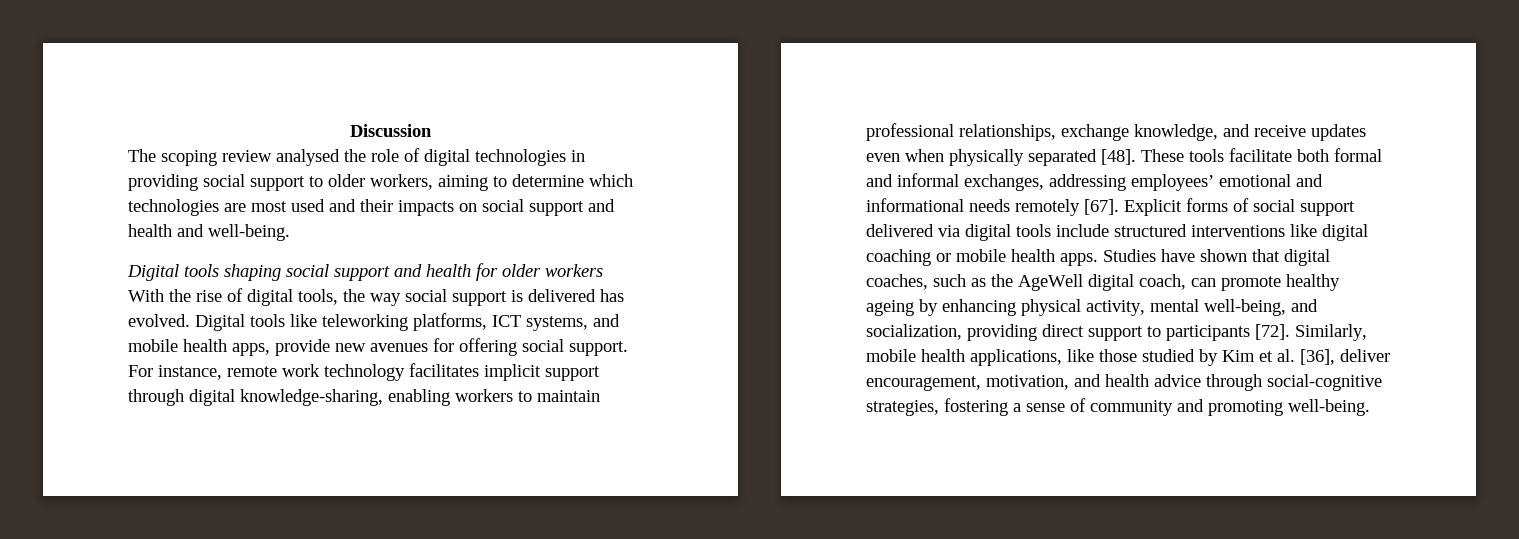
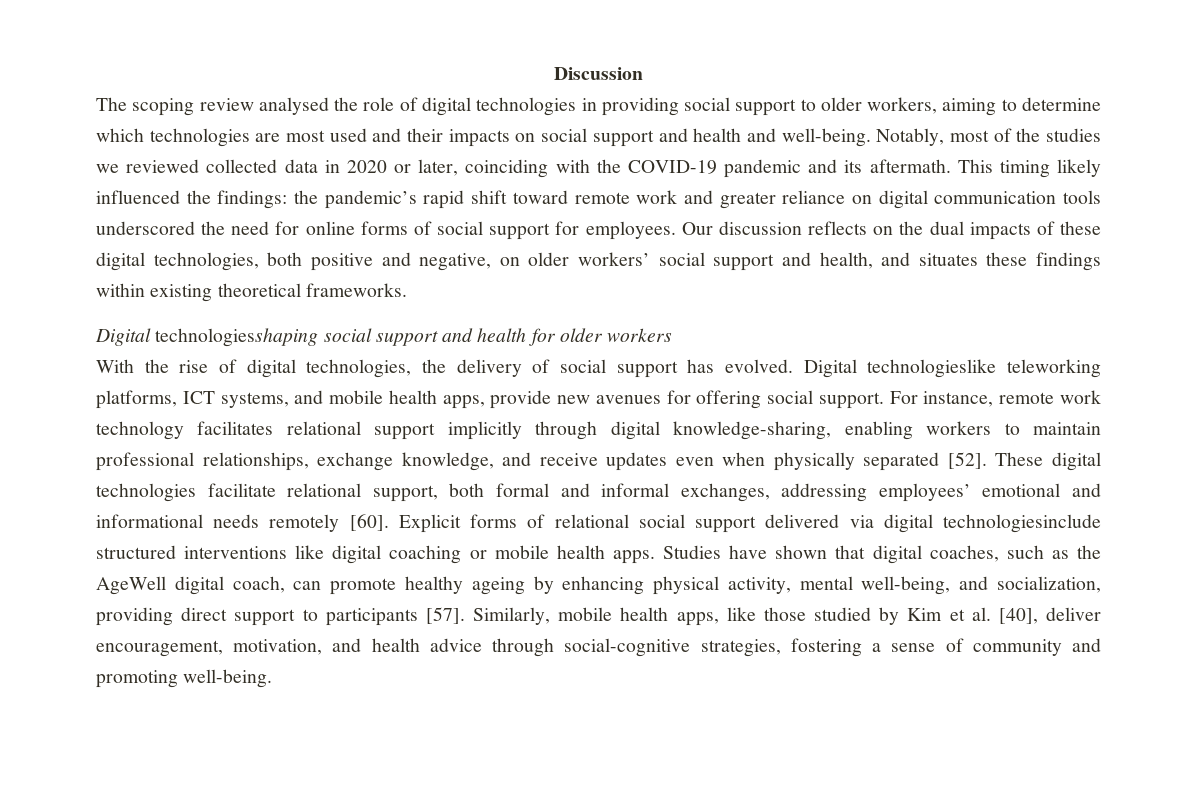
- The scoping review analysed the role of digital technologies in providing social support to older workers, aiming to determine which technologies are most used and their impacts on social support and health and well-being.
- Digital tools shaping social support and health for older workers
+ The scoping review analysed the role of digital technologies in providing social support to older workers, aiming to determine which technologies are most used and their impacts on social support and health and well-being. Notably, most of the studies we reviewed collected data in 2020 or later, coinciding with the COVID-19 pandemic and its aftermath. This timing likely influenced the findings: the pandemic’s rapid shift toward remote work and greater reliance on digital communication tools underscored the need for online forms of social support for employees. Our discussion reflects on the dual impacts of these digital technologies, both positive and negative, on older workers’ social support and health, and situates these findings within existing theoretical frameworks.
+ Digital technologiesshaping social support and health for older workers
- With the rise of digital tools, the way social support is delivered has evolved.
+ With the rise of digital technologies, the delivery of social support has evolved.
- Digital tools like teleworking platforms, ICT systems, and mobile health apps, provide new avenues for offering social support.
+ Digital technologieslike teleworking platforms, ICT systems, and mobile health apps, provide new avenues for offering social support.
- For instance, remote work technology facilitates implicit support through digital knowledge-sharing, enabling workers to maintain professional relationships, exchange knowledge, and receive updates even when physically separated [48]. These tools facilitate both formal and informal exchanges, addressing employees’ emotional and informational needs remotely [67].
+ For instance, remote work technology facilitates relational support implicitly through digital knowledge-sharing, enabling workers to maintain professional relationships, exchange knowledge, and receive updates even when physically separated [52]. These digital technologies facilitate relational support, both formal and informal exchanges, addressing employees’ emotional and informational needs remotely [60].
- Explicit forms of social support delivered via digital tools include structured interventions like digital coaching or mobile health apps.
+ Explicit forms of relational social support delivered via digital technologiesinclude structured interventions like digital coaching or mobile health apps.
- Studies have shown that digital coaches, such as the AgeWell digital coach, can promote healthy ageing by enhancing physical activity, mental well-being, and socialization, providing direct support to participants [72].
+ Studies have shown that digital coaches, such as the AgeWell digital coach, can promote healthy ageing by enhancing physical activity, mental well-being, and socialization, providing direct support to participants [57].
- Similarly, mobile health applications, like those studied by Kim et al. [36], deliver encouragement, motivation, and health advice through social-cognitive strategies, fostering a sense of community and promoting well-being.
+ Similarly, mobile health apps, like those studied by Kim et al. [40], deliver encouragement, motivation, and health advice through social-cognitive strategies, fostering a sense of community and promoting well-being.

